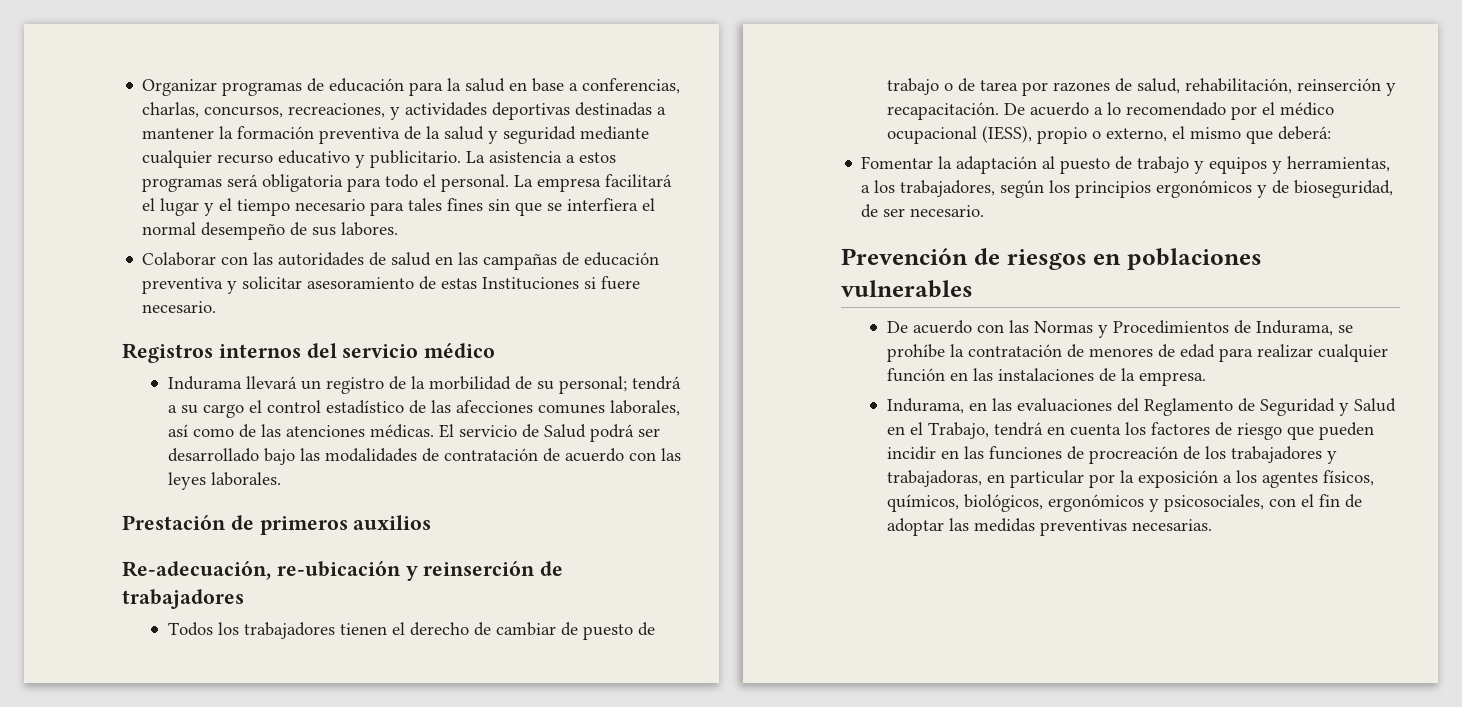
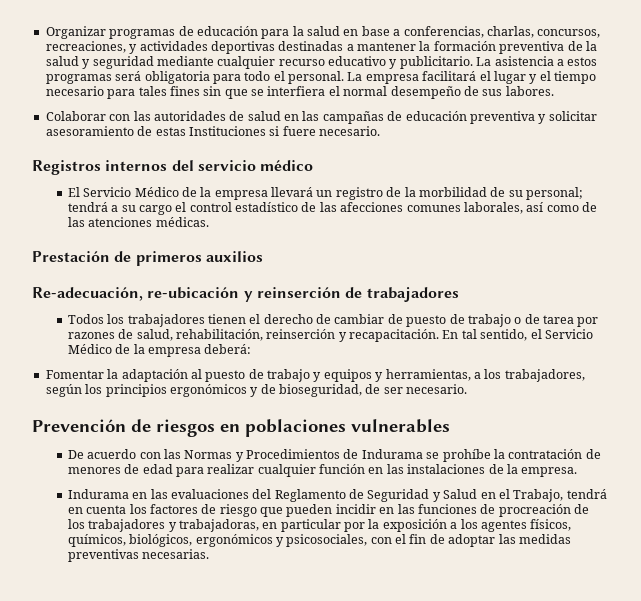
- Indurama llevará un registro de la morbilidad de su personal; tendrá a su cargo el control estadístico de las afecciones comunes laborales, así como de las atenciones médicas. El servicio de Salud podrá ser desarrollado bajo las modalidades de contratación de acuerdo con las leyes laborales.
+ El Servicio Médico de la empresa llevará un registro de la morbilidad de su personal; tendrá a su cargo el control estadístico de las afecciones comunes laborales, así como de las atenciones médicas.
- De acuerdo a lo recomendado por el médico ocupacional (IESS), propio o externo, el mismo que deberá:
+ En tal sentido, el Servicio Médico de la empresa deberá:
- De acuerdo con las Normas y Procedimientos de Indurama, se prohíbe la contratación de menores de edad para realizar cualquier función en las instalaciones de la empresa.
+ De acuerdo con las Normas y Procedimientos de Indurama se prohíbe la contratación de menores de edad para realizar cualquier función en las instalaciones de la empresa.
- Indurama, en las evaluaciones del Reglamento de Seguridad y Salud en el Trabajo, tendrá en cuenta los factores de riesgo que pueden incidir en las funciones de procreación de los trabajadores y trabajadoras, en particular por la exposición a los agentes físicos, químicos, biológicos, ergonómicos y psicosociales, con el fin de adoptar las medidas preventivas necesarias.
+ Indurama en las evaluaciones del Reglamento de Seguridad y Salud en el Trabajo, tendrá en cuenta los factores de riesgo que pueden incidir en las funciones de procreación de los trabajadores y trabajadoras, en particular por la exposición a los agentes físicos, químicos, biológicos, ergonómicos y psicosociales, con el fin de adoptar las medidas preventivas necesarias.

